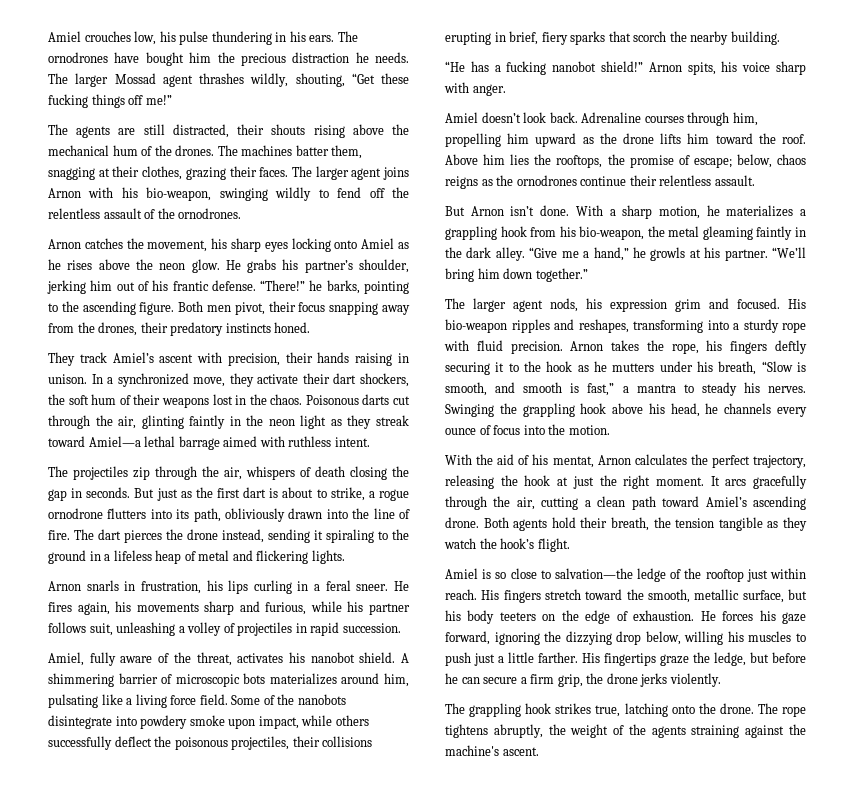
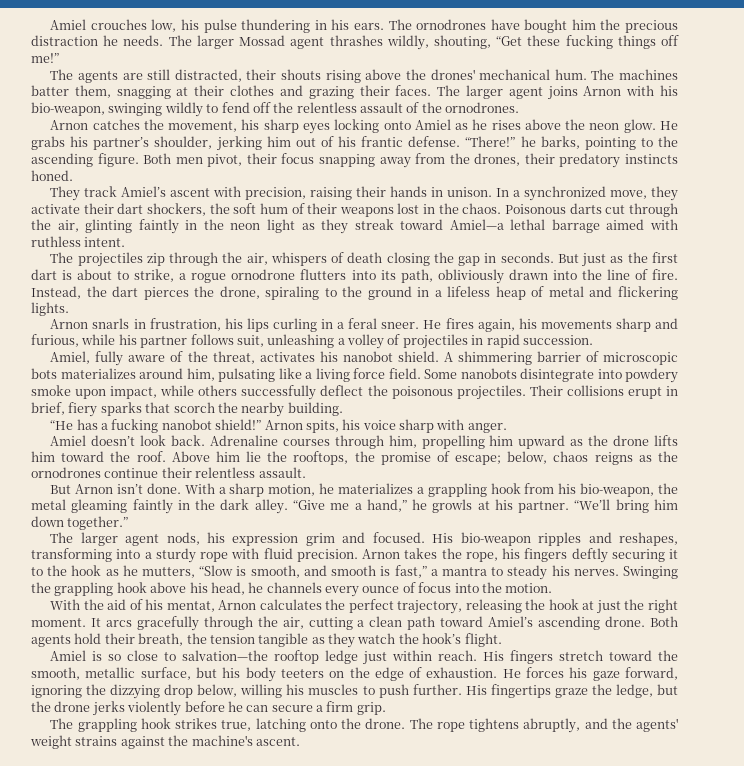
- The agents are still distracted, their shouts rising above the mechanical hum of the drones.
+ The agents are still distracted, their shouts rising above the drones' mechanical hum.
- The machines batter them, snagging at their clothes, grazing their faces.
+ The machines batter them, snagging at their clothes and grazing their faces.
- They track Amiel’s ascent with precision, their hands raising in unison.
+ They track Amiel’s ascent with precision, raising their hands in unison.
- The dart pierces the drone instead, sending it spiraling to the ground in a lifeless heap of metal and flickering lights.
+ Instead, the dart pierces the drone, spiraling to the ground in a lifeless heap of metal and flickering lights.
- Some of the nanobots disintegrate into powdery smoke upon impact, while others successfully deflect the poisonous projectiles, their collisions erupting in brief, fiery sparks that scorch the nearby building.
+ Some nanobots disintegrate into powdery smoke upon impact, while others successfully deflect the poisonous projectiles. Their collisions erupt in brief, fiery sparks that scorch the nearby building.
- Above him lies the rooftops, the promise of escape; below, chaos reigns as the ornodrones continue their relentless assault.
+ Above him lie the rooftops, the promise of escape; below, chaos reigns as the ornodrones continue their relentless assault.
- Arnon takes the rope, his fingers deftly securing it to the hook as he mutters under his breath, “Slow is smooth, and smooth is fast,” a mantra to steady his nerves.
+ Arnon takes the rope, his fingers deftly securing it to the hook as he mutters, “Slow is smooth, and smooth is fast,” a mantra to steady his nerves.
- Amiel is so close to salvation—the ledge of the rooftop just within reach.
+ Amiel is so close to salvation—the rooftop ledge just within reach.
- He forces his gaze forward, ignoring the dizzying drop below, willing his muscles to push just a little farther.
+ He forces his gaze forward, ignoring the dizzying drop below, willing his muscles to push further.
- His fingertips graze the ledge, but before he can secure a firm grip, the drone jerks violently.
+ His fingertips graze the ledge, but the drone jerks violently before he can secure a firm grip.
- The rope tightens abruptly, the weight of the agents straining against the machine's ascent.
+ The rope tightens abruptly, and the agents' weight strains against the machine's ascent.

